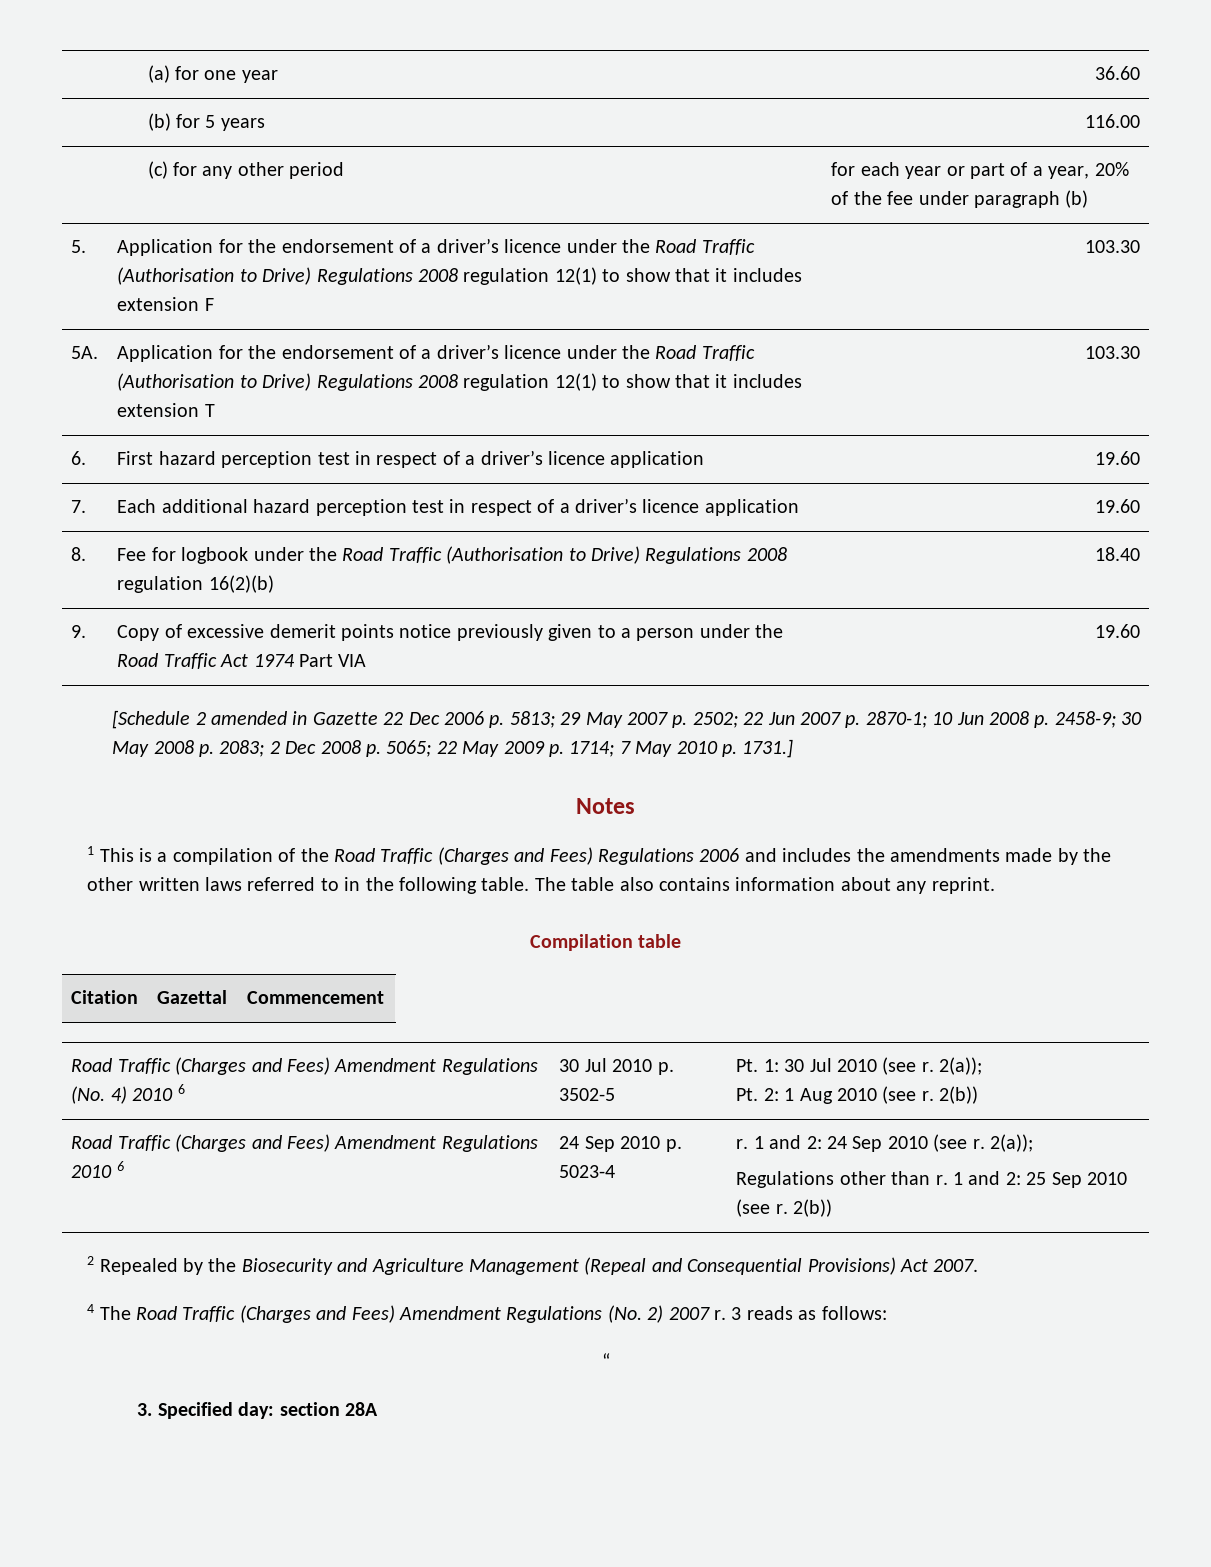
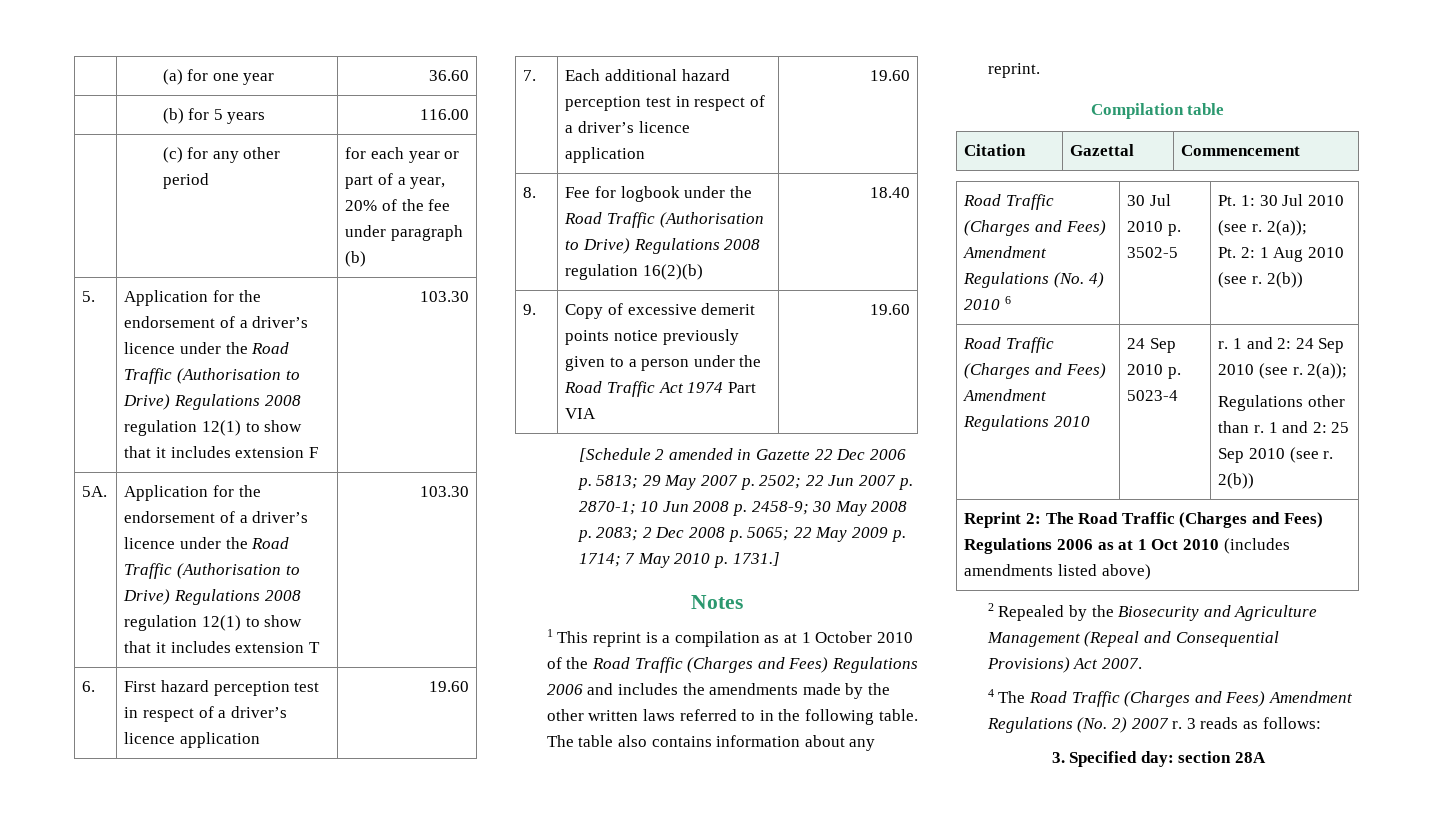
- 1 This is a compilation of the Road Traffic (Charges and Fees) Regulations 2006 and includes the amendments made by the other written laws referred to in the following table.
+ 1 This reprint is a compilation as at 1 October 2010 of the Road Traffic (Charges and Fees) Regulations 2006 and includes the amendments made by the other written laws referred to in the following table.
- Road Traffic (Charges and Fees) Amendment Regulations 2010 6 | 24 Sep 2010 p. 5023-4 | r. 1 and 2: 24 Sep 2010 (see r. 2(a));
+ Road Traffic (Charges and Fees) Amendment Regulations 2010 | 24 Sep 2010 p. 5023-4 | r. 1 and 2: 24 Sep 2010 (see r. 2(a));
+ Reprint 2: The Road Traffic (Charges and Fees) Regulations 2006 as at 1 Oct 2010 (includes amendments listed above)
- “

